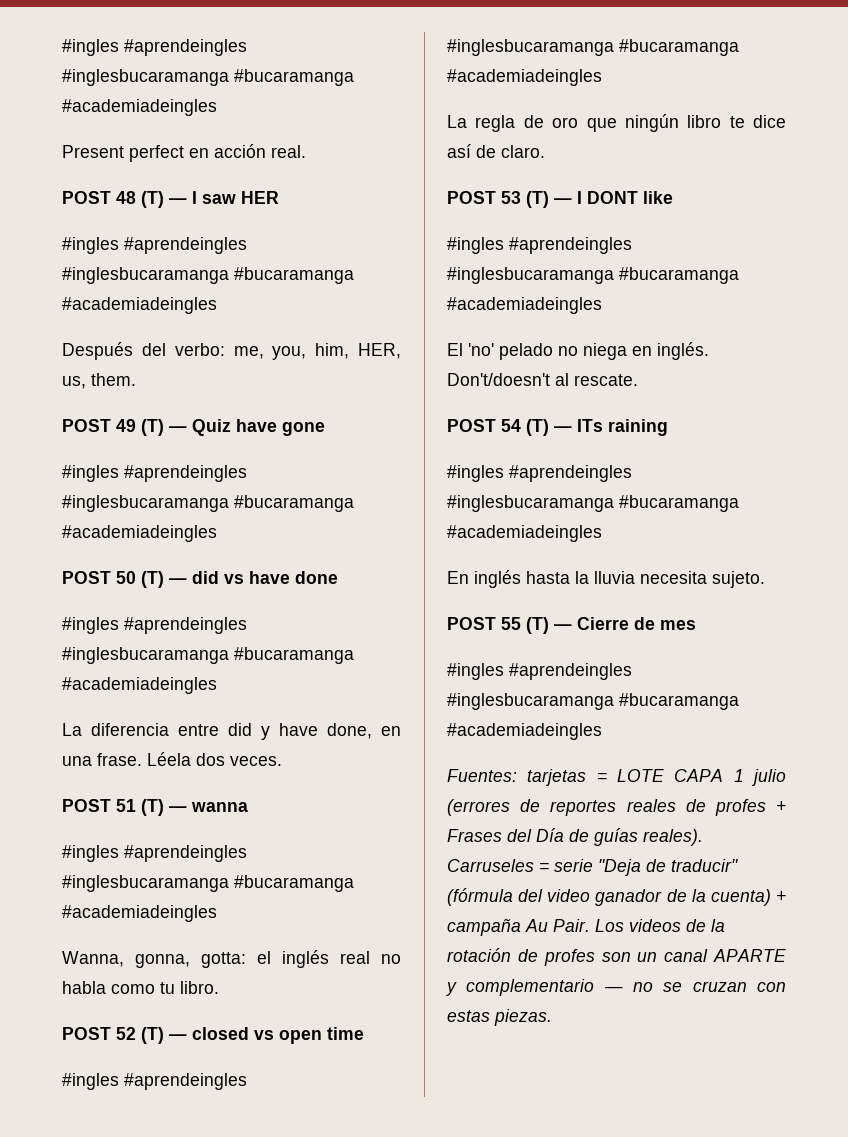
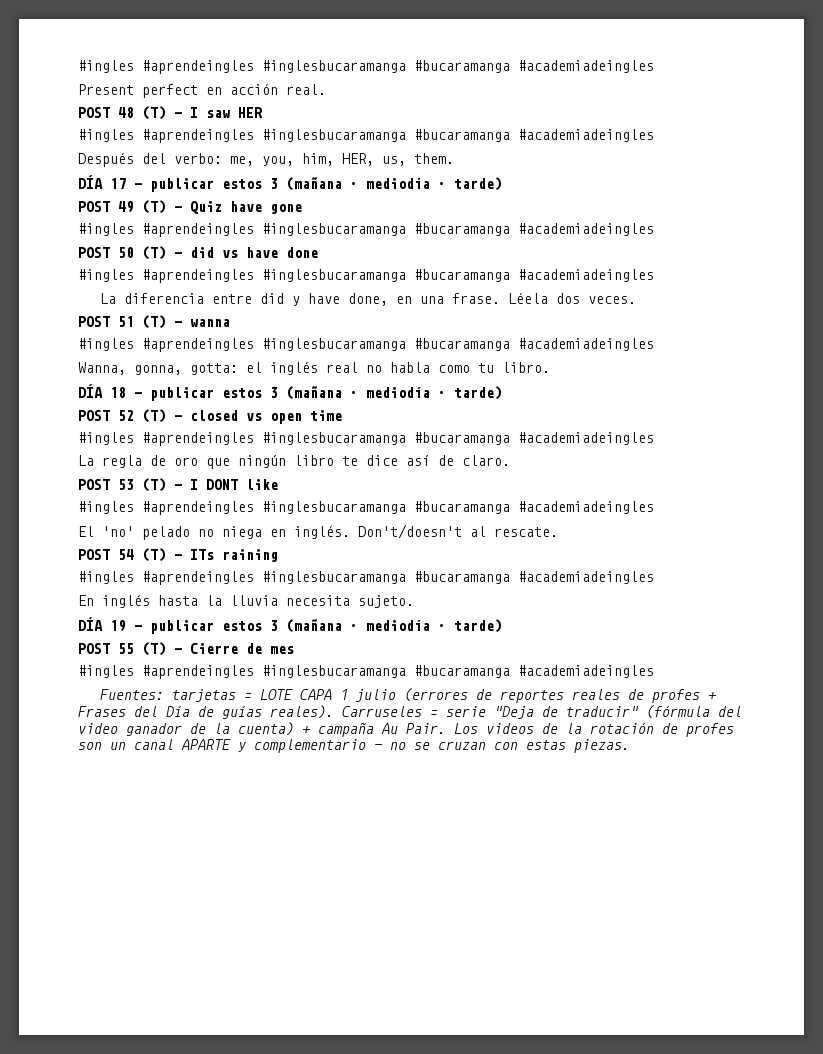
+ DÍA 17 — publicar estos 3 (mañana · mediodía · tarde)
+ DÍA 18 — publicar estos 3 (mañana · mediodía · tarde)
+ DÍA 19 — publicar estos 3 (mañana · mediodía · tarde)

